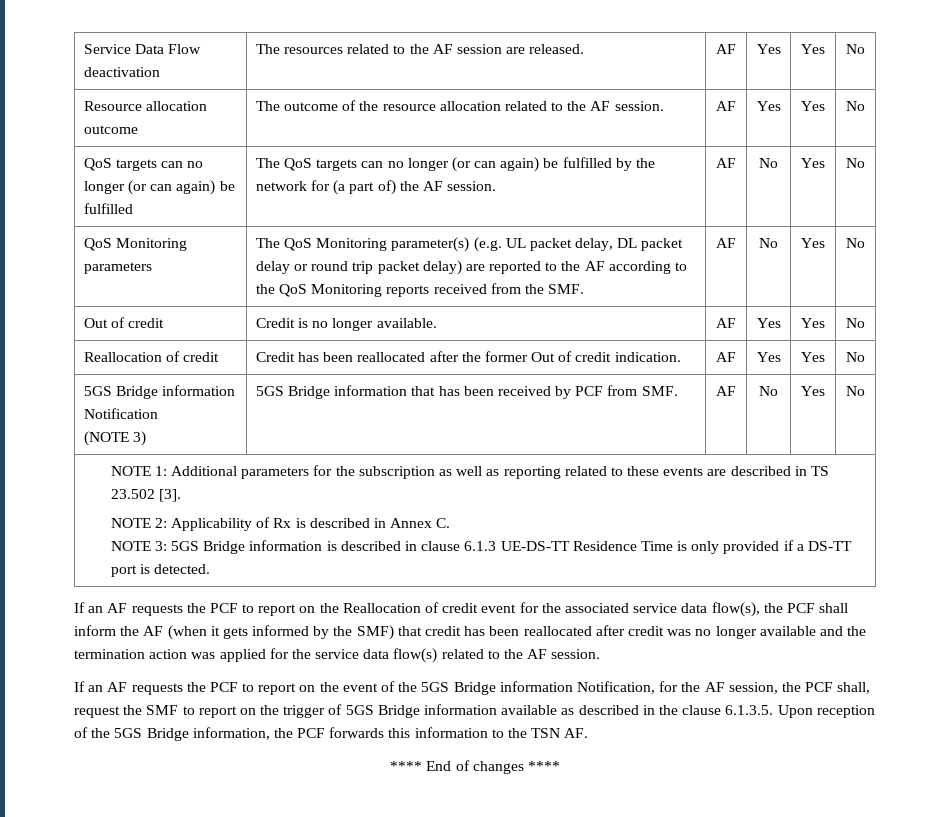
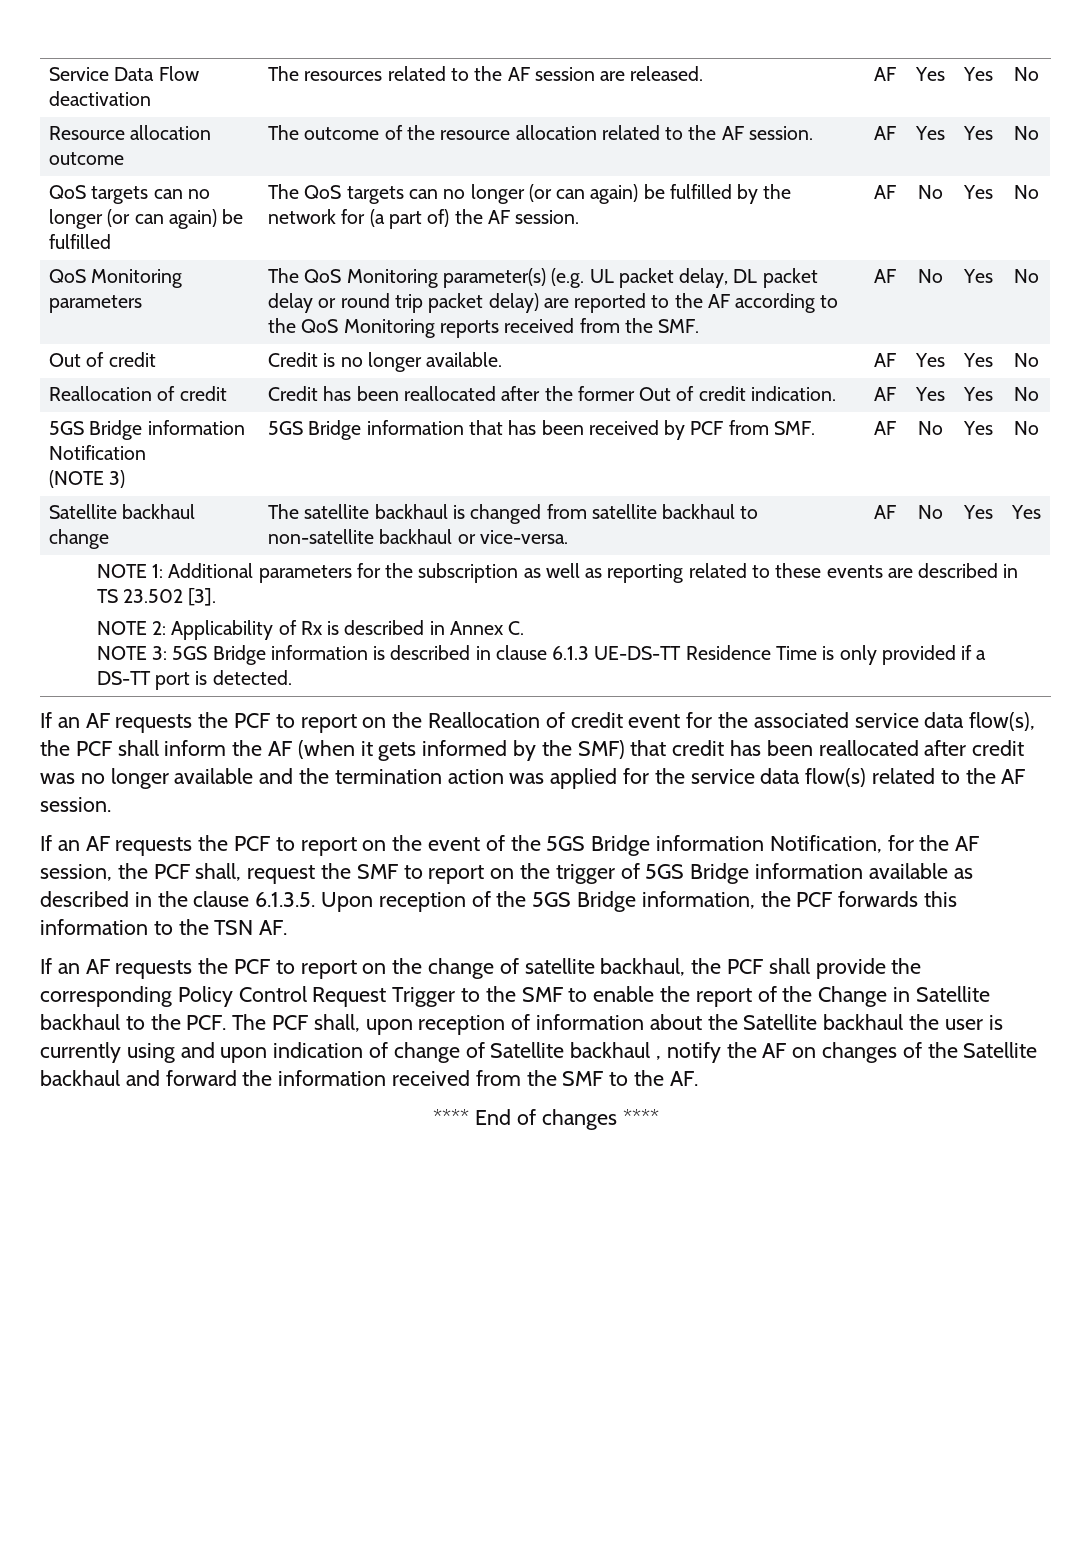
+ Satellite backhaul change | The satellite backhaul is changed from satellite backhaul to non-satellite backhaul or vice-versa. | AF | No | Yes | Yes
+ If an AF requests the PCF to report on the change of satellite backhaul, the PCF shall provide the corresponding Policy Control Request Trigger to the SMF to enable the report of the Change in Satellite backhaul to the PCF. The PCF shall, upon reception of information about the Satellite backhaul the user is currently using and upon indication of change of Satellite backhaul , notify the AF on changes of the Satellite backhaul and forward the information received from the SMF to the AF.

